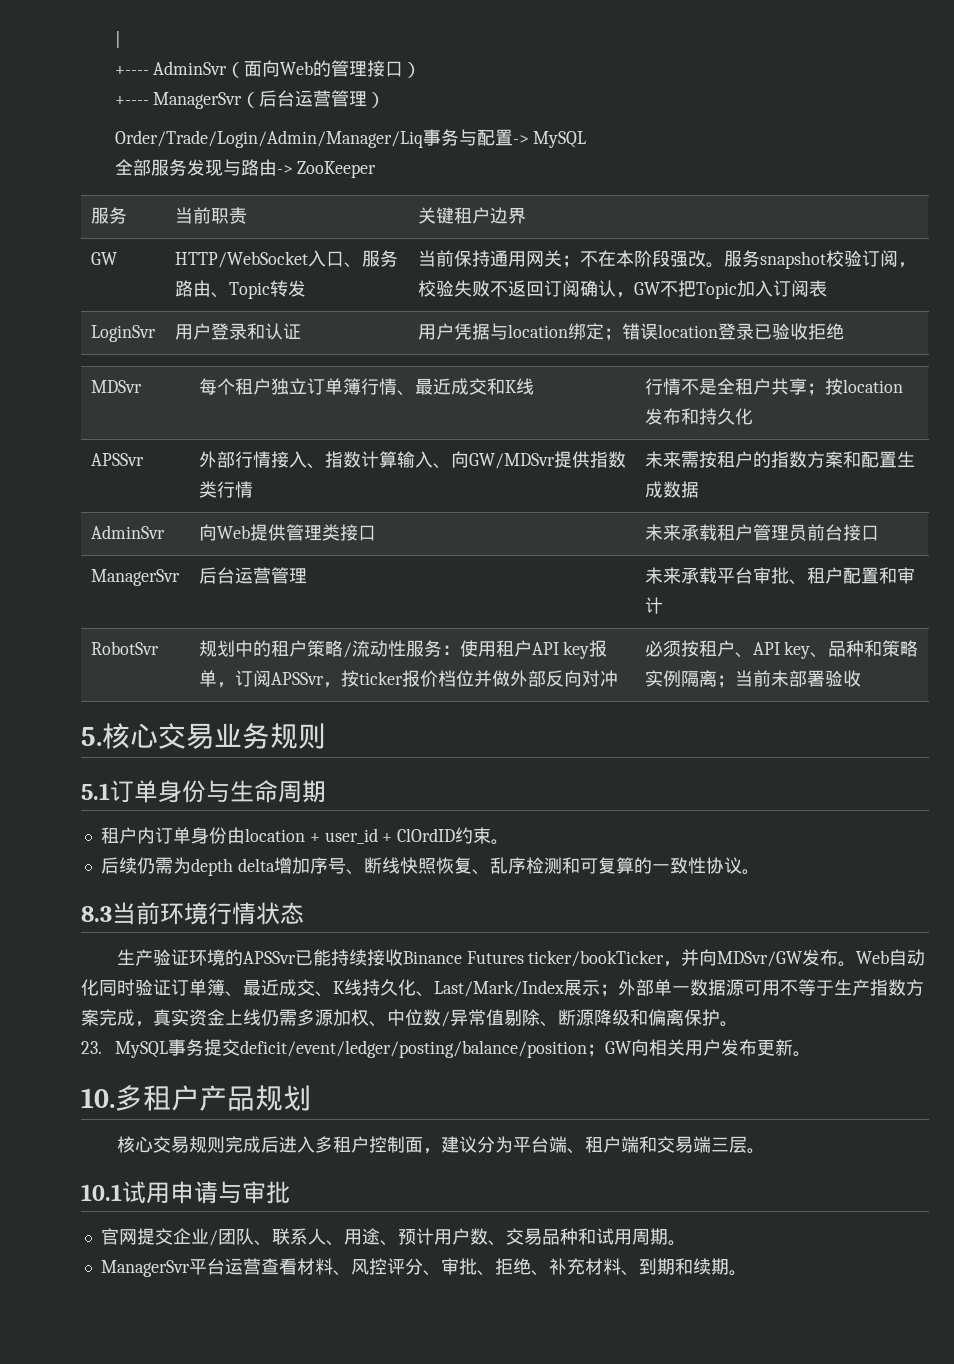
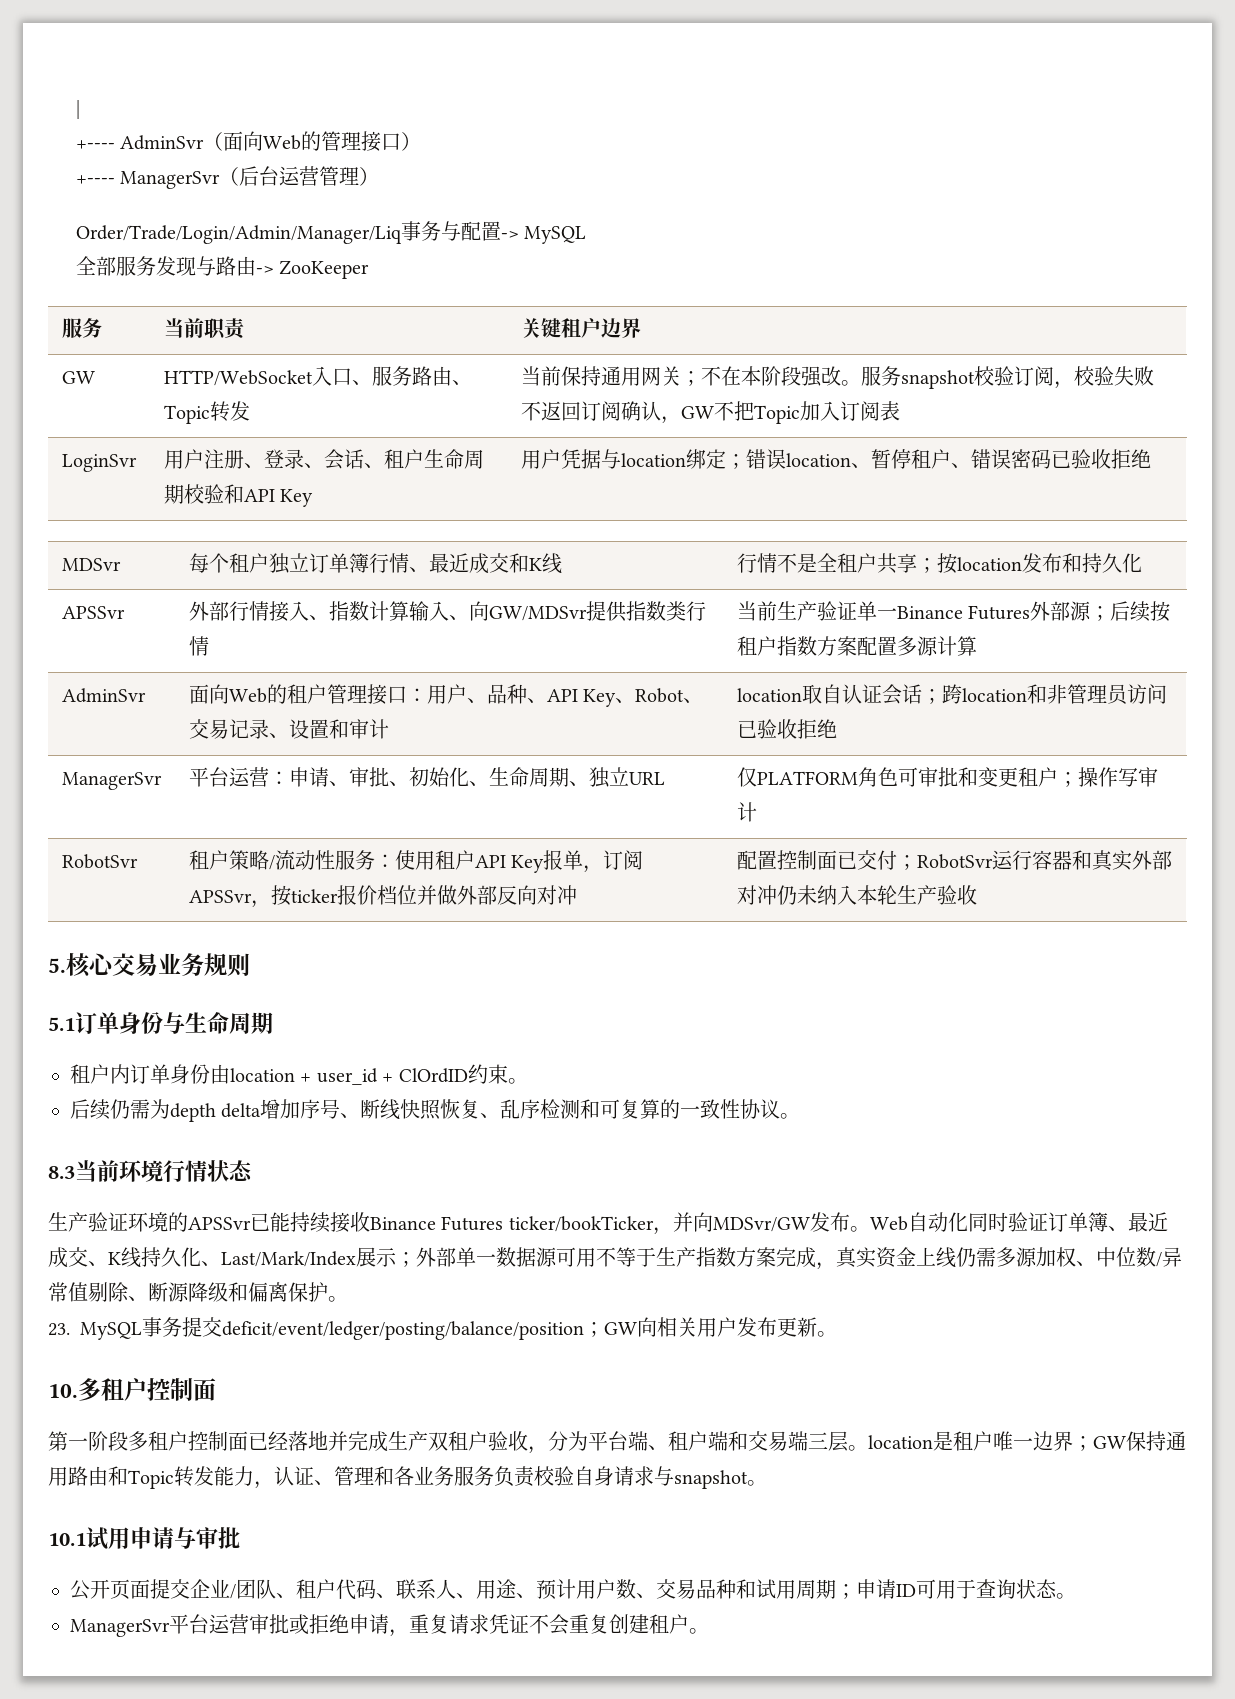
- LoginSvr | 用户登录和认证 | 用户凭据与location绑定；错误location登录已验收拒绝
+ LoginSvr | 用户注册、登录、会话、租户生命周期校验和API Key | 用户凭据与location绑定；错误location、暂停租户、错误密码已验收拒绝
- APSSvr | 外部行情接入、指数计算输入、向GW/MDSvr提供指数类行情 | 未来需按租户的指数方案和配置生成数据
- AdminSvr | 向Web提供管理类接口 | 未来承载租户管理员前台接口
- ManagerSvr | 后台运营管理 | 未来承载平台审批、租户配置和审计
+ APSSvr | 外部行情接入、指数计算输入、向GW/MDSvr提供指数类行情 | 当前生产验证单一Binance Futures外部源；后续按租户指数方案配置多源计算
+ AdminSvr | 面向Web的租户管理接口：用户、品种、API Key、Robot、交易记录、设置和审计 | location取自认证会话；跨location和非管理员访问已验收拒绝
+ ManagerSvr | 平台运营：申请、审批、初始化、生命周期、独立URL | 仅PLATFORM角色可审批和变更租户；操作写审计
- RobotSvr | 规划中的租户策略/流动性服务：使用租户API key报单，订阅APSSvr，按ticker报价档位并做外部反向对冲 | 必须按租户、API key、品种和策略实例隔离；当前未部署验收
+ RobotSvr | 租户策略/流动性服务：使用租户API Key报单，订阅APSSvr，按ticker报价档位并做外部反向对冲 | 配置控制面已交付；RobotSvr运行容器和真实外部对冲仍未纳入本轮生产验收
- 10.多租户产品规划
- 核心交易规则完成后进入多租户控制面，建议分为平台端、租户端和交易端三层。
+ 10.多租户控制面
+ 第一阶段多租户控制面已经落地并完成生产双租户验收，分为平台端、租户端和交易端三层。location是租户唯一边界；GW保持通用路由和Topic转发能力，认证、管理和各业务服务负责校验自身请求与snapshot。
- 官网提交企业/团队、联系人、用途、预计用户数、交易品种和试用周期。
- ManagerSvr平台运营查看材料、风控评分、审批、拒绝、补充材料、到期和续期。
+ 公开页面提交企业/团队、租户代码、联系人、用途、预计用户数、交易品种和试用周期；申请ID可用于查询状态。
+ ManagerSvr平台运营审批或拒绝申请，重复请求凭证不会重复创建租户。

